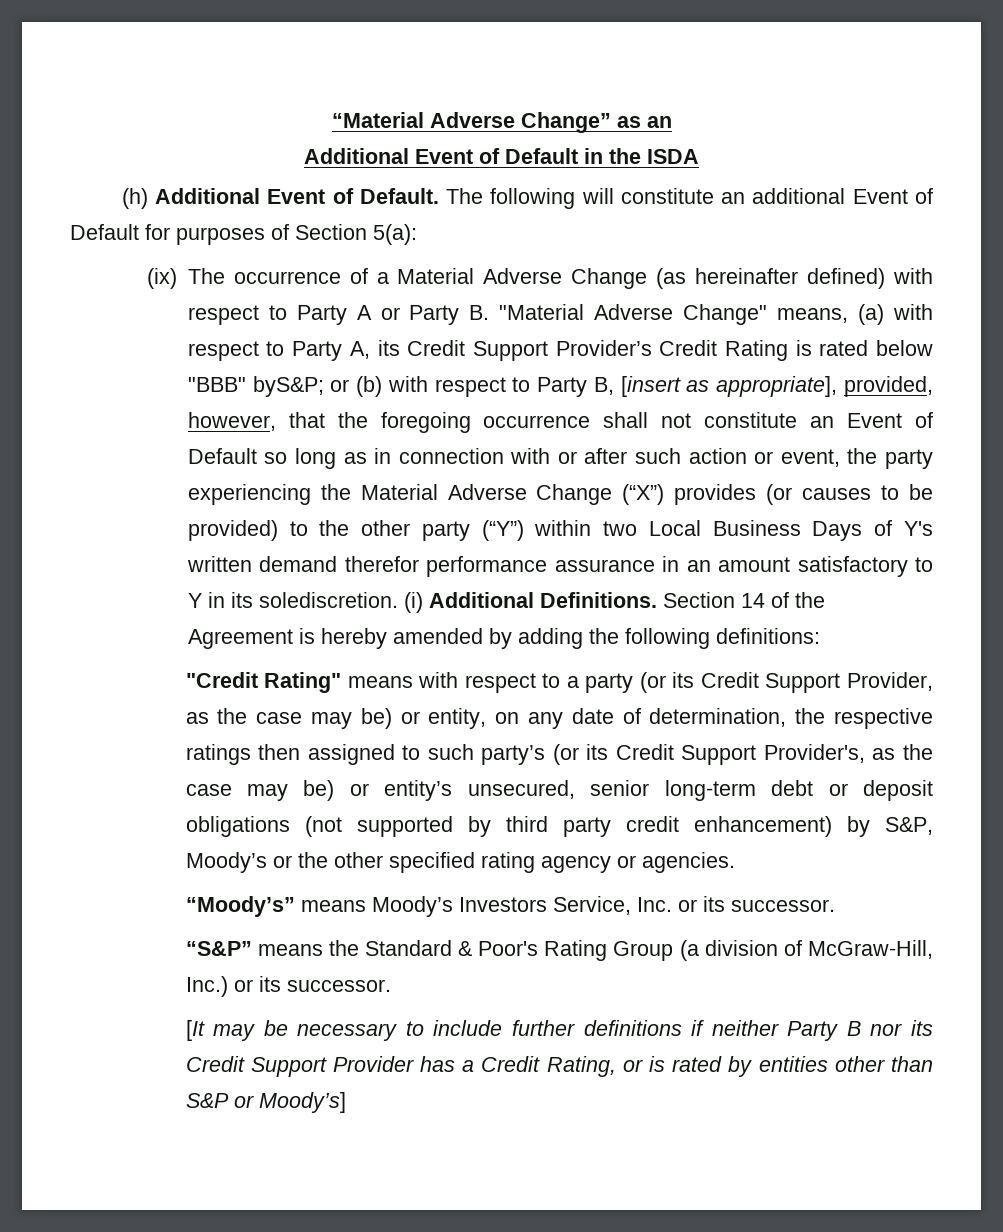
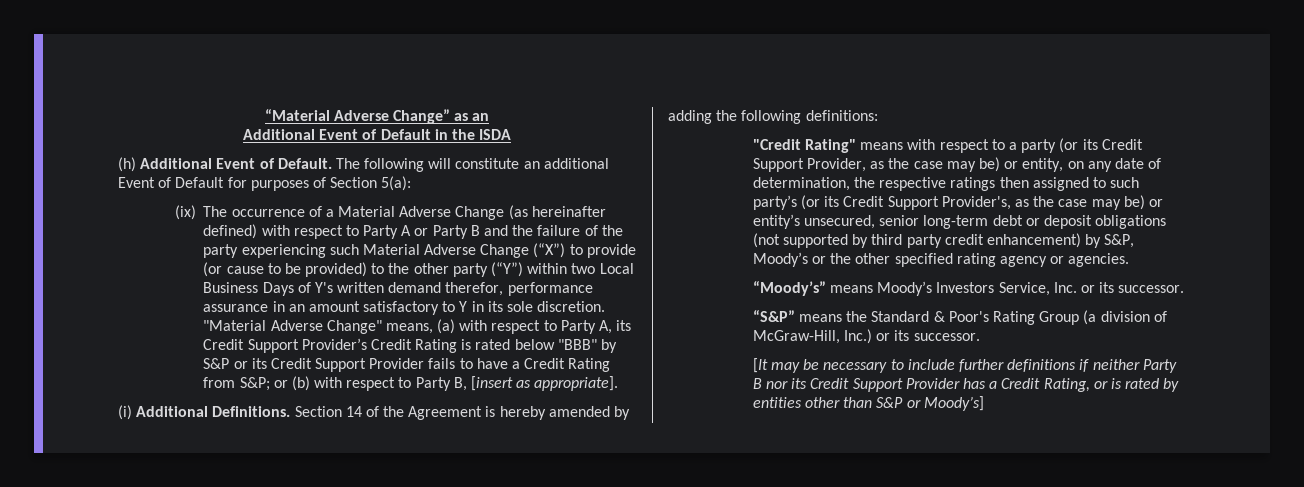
- (ix) The occurrence of a Material Adverse Change (as hereinafter defined) with respect to Party A or Party B. "Material Adverse Change" means, (a) with respect to Party A, its Credit Support Provider’s Credit Rating is rated below "BBB" byS&P; or (b) with respect to Party B, [insert as appropriate], provided, however, that the foregoing occurrence shall not constitute an Event of Default so long as in connection with or after such action or event, the party experiencing the Material Adverse Change (“X”) provides (or causes to be provided) to the other party (“Y”) within two Local Business Days of Y's written demand therefor performance assurance in an amount satisfactory to Y in its solediscretion. (i) Additional Definitions.
+ (ix) The occurrence of a Material Adverse Change (as hereinafter defined) with respect to Party A or Party B and the failure of the party experiencing such Material Adverse Change (“X”) to provide (or cause to be provided) to the other party (“Y”) within two Local Business Days of Y's written demand therefor, performance assurance in an amount satisfactory to Y in its sole discretion. "Material Adverse Change" means, (a) with respect to Party A, its Credit Support Provider’s Credit Rating is rated below "BBB" by S&P or its Credit Support Provider fails to have a Credit Rating from S&P; or (b) with respect to Party B, [insert as appropriate].
+ (i) Additional Definitions.

